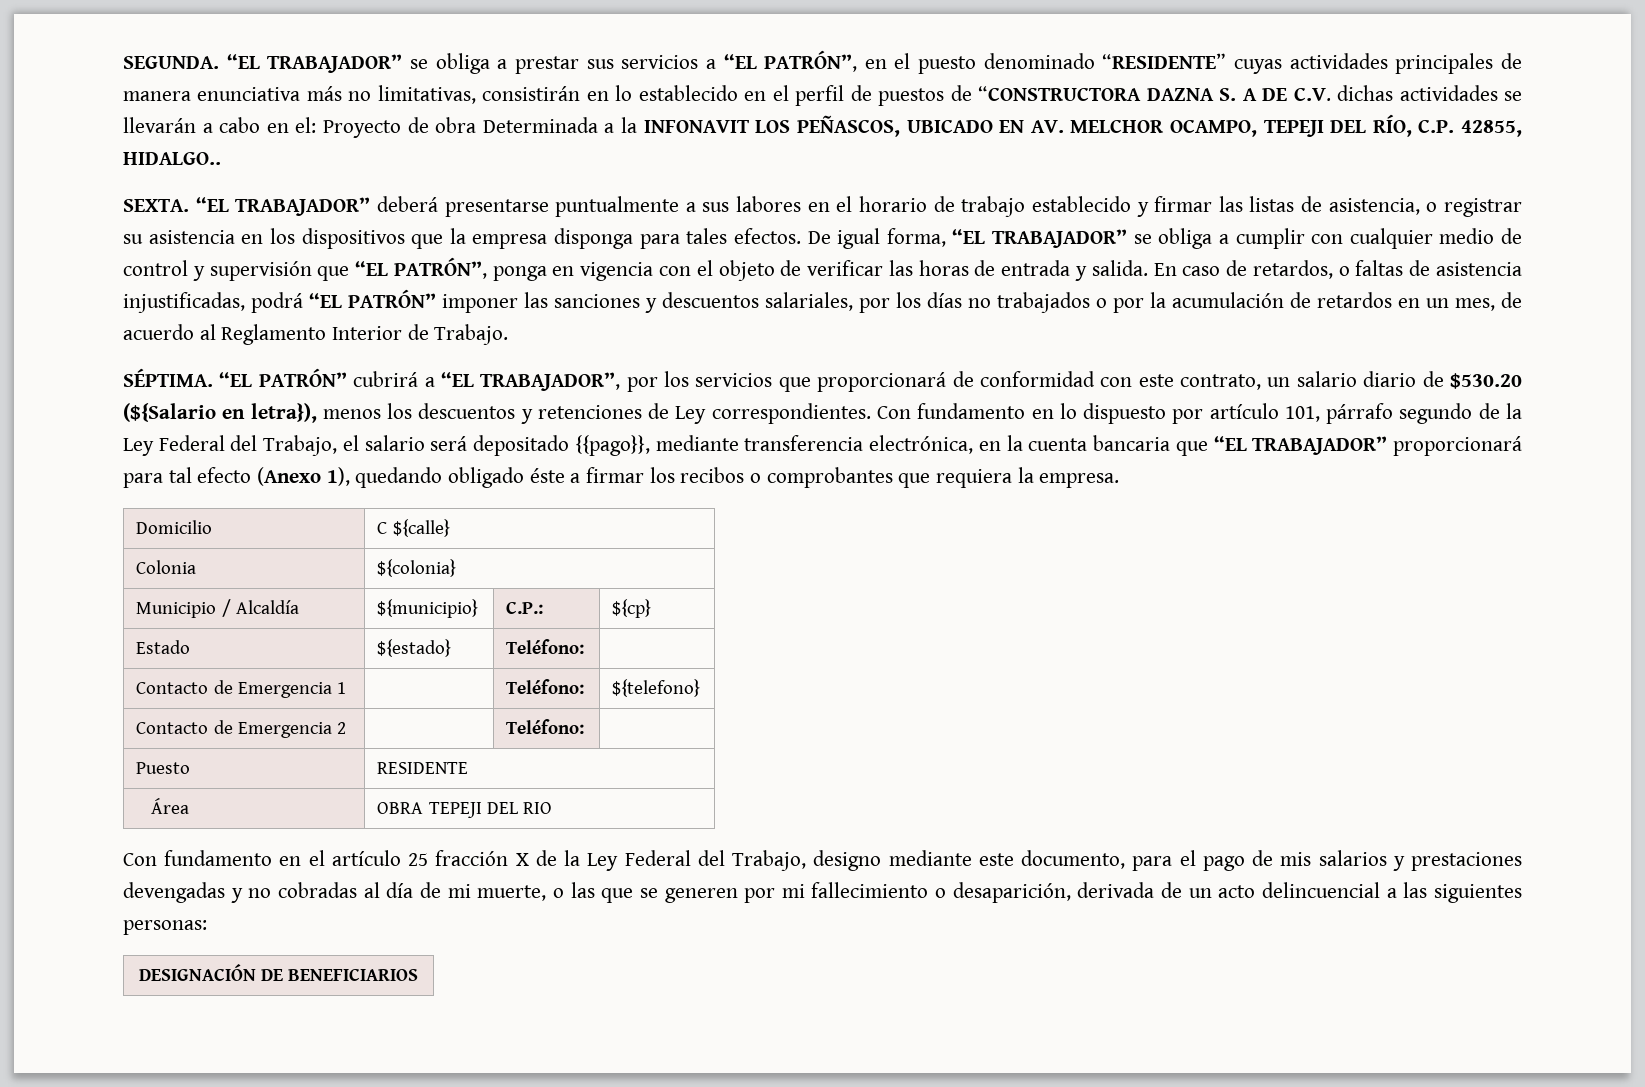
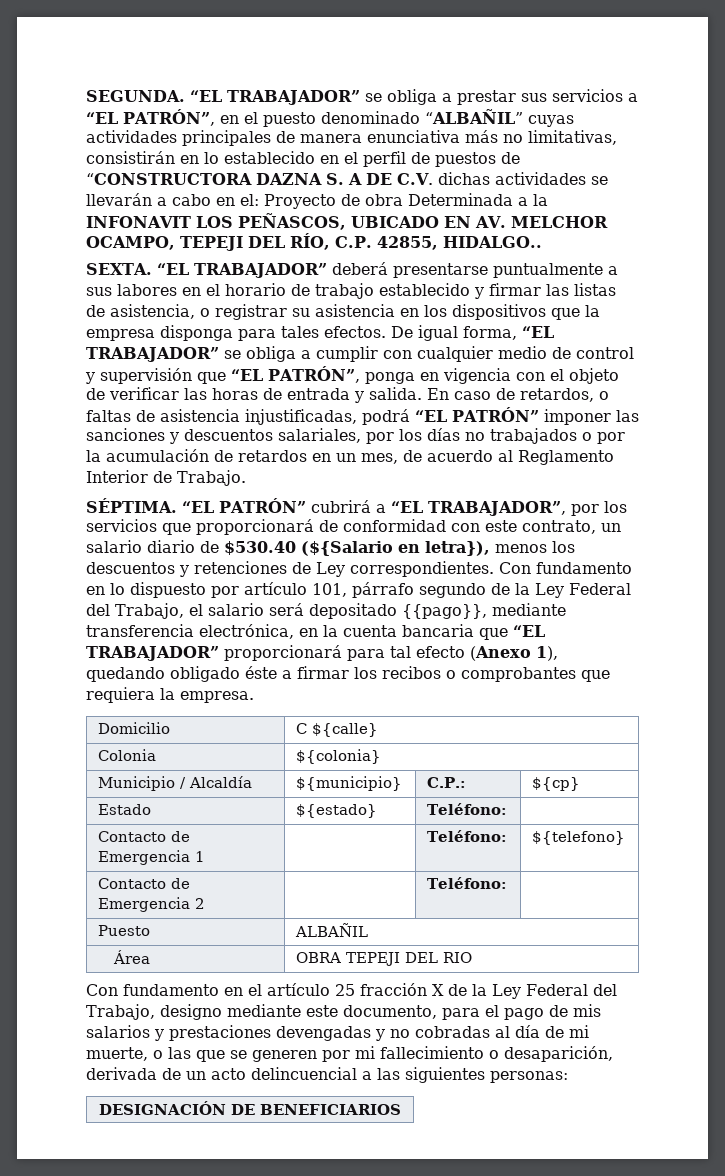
- “EL TRABAJADOR” se obliga a prestar sus servicios a “EL PATRÓN”, en el puesto denominado “RESIDENTE” cuyas actividades principales de manera enunciativa más no limitativas, consistirán en lo establecido en el perfil de puestos de “CONSTRUCTORA DAZNA S. A DE C.V. dichas actividades se llevarán a cabo en el:
+ “EL TRABAJADOR” se obliga a prestar sus servicios a “EL PATRÓN”, en el puesto denominado “ALBAÑIL” cuyas actividades principales de manera enunciativa más no limitativas, consistirán en lo establecido en el perfil de puestos de “CONSTRUCTORA DAZNA S. A DE C.V. dichas actividades se llevarán a cabo en el:
- “EL PATRÓN” cubrirá a “EL TRABAJADOR”, por los servicios que proporcionará de conformidad con este contrato, un salario diario de $530.20 (${Salario en letra}), menos los descuentos y retenciones de Ley correspondientes.
+ “EL PATRÓN” cubrirá a “EL TRABAJADOR”, por los servicios que proporcionará de conformidad con este contrato, un salario diario de $530.40 (${Salario en letra}), menos los descuentos y retenciones de Ley correspondientes.
- Puesto | RESIDENTE
+ Puesto | ALBAÑIL

